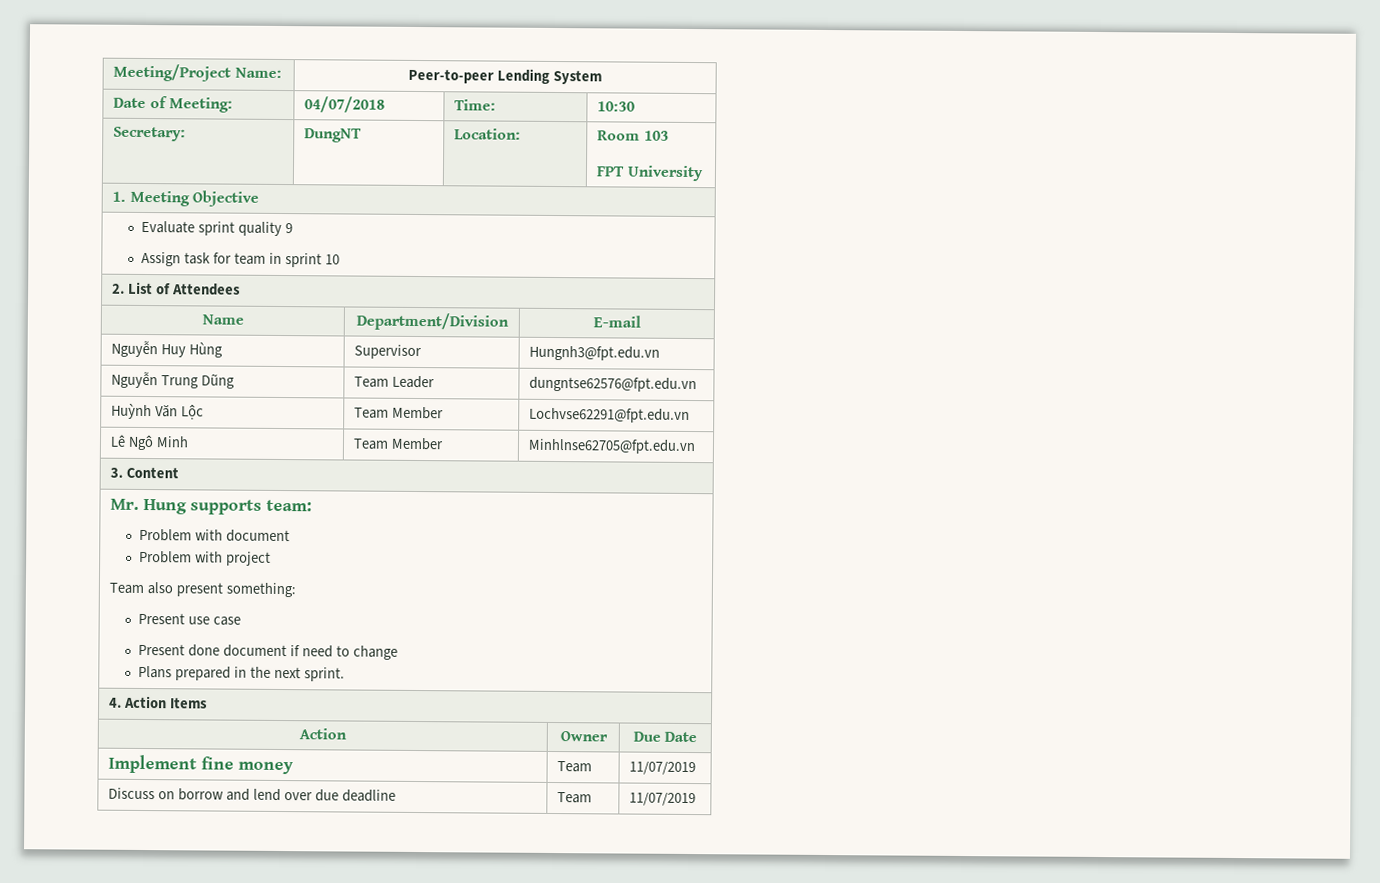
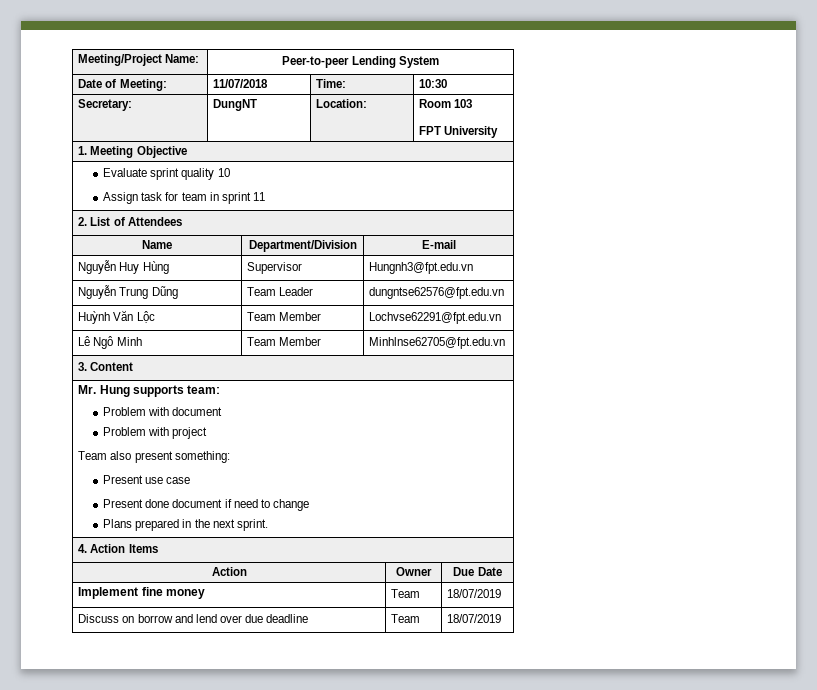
- Date of Meeting: | 04/07/2018 | Time: | 10:30
+ Date of Meeting: | 11/07/2018 | Time: | 10:30
- Evaluate sprint quality 9
- Assign task for team in sprint 10
+ Evaluate sprint quality 10
+ Assign task for team in sprint 11
- Implement fine money | Team | 11/07/2019
+ Implement fine money | Team | 18/07/2019
- Discuss on borrow and lend over due deadline | Team | 11/07/2019
+ Discuss on borrow and lend over due deadline | Team | 18/07/2019

